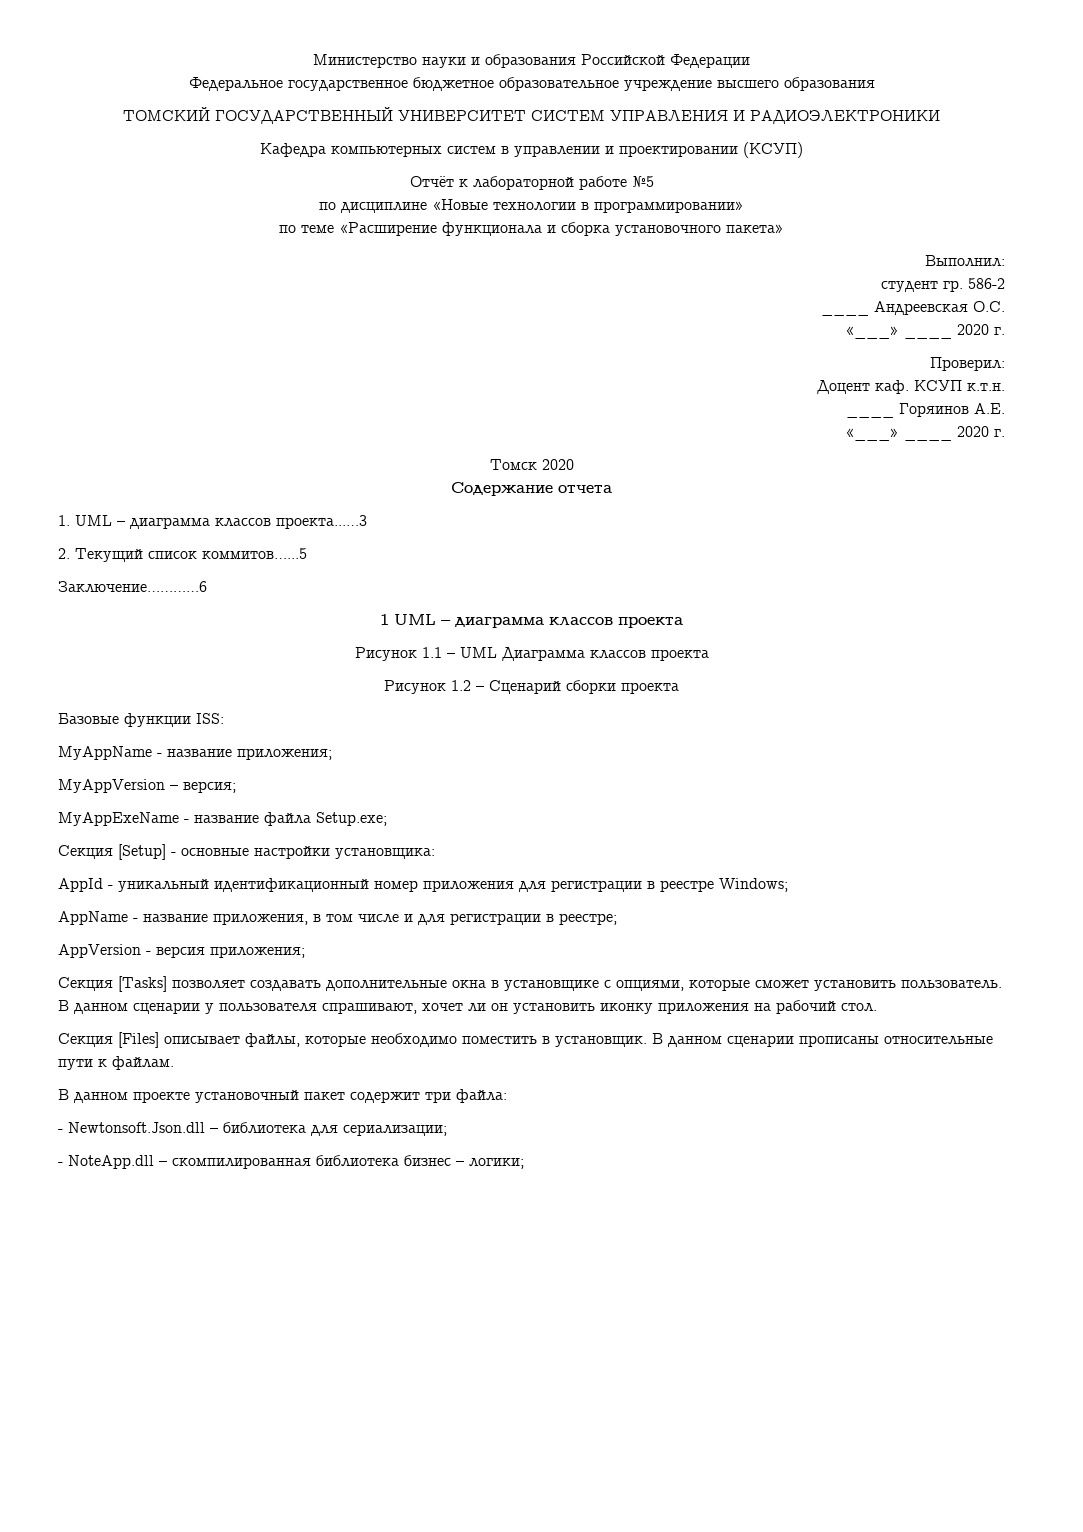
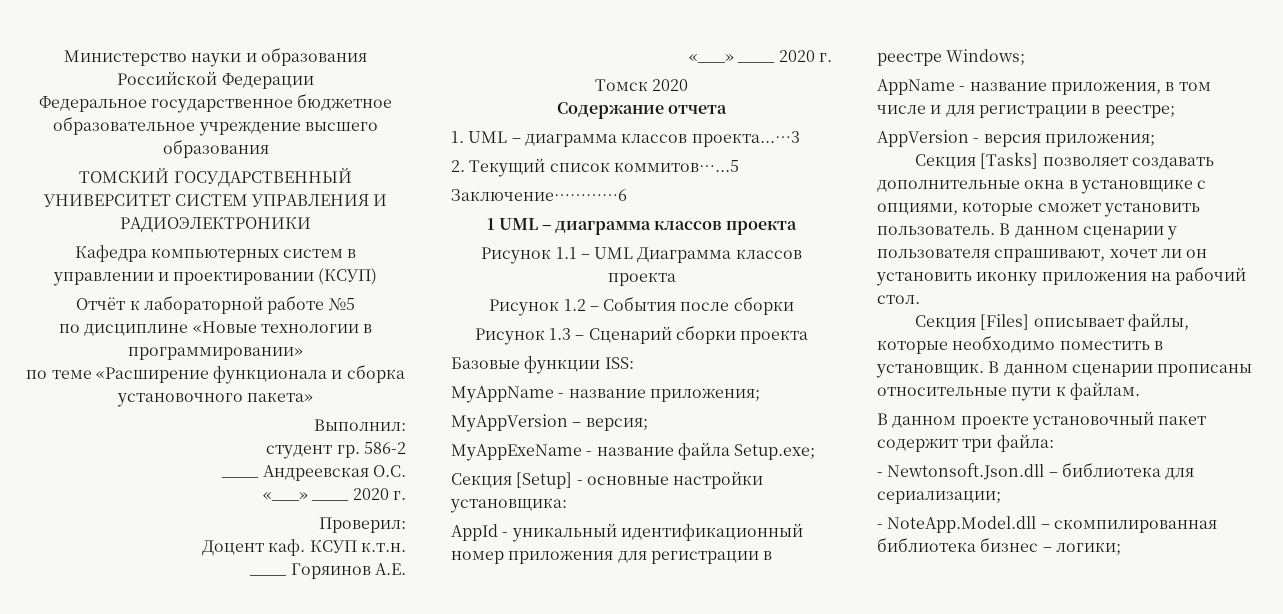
- Рисунок 1.2 – Сценарий сборки проекта
+ Рисунок 1.2 – События после сборки
+ Рисунок 1.3 – Сценарий сборки проекта
- - NoteApp.dll – скомпилированная библиотека бизнес – логики;
+ - NoteApp.Model.dll – скомпилированная библиотека бизнес – логики;

